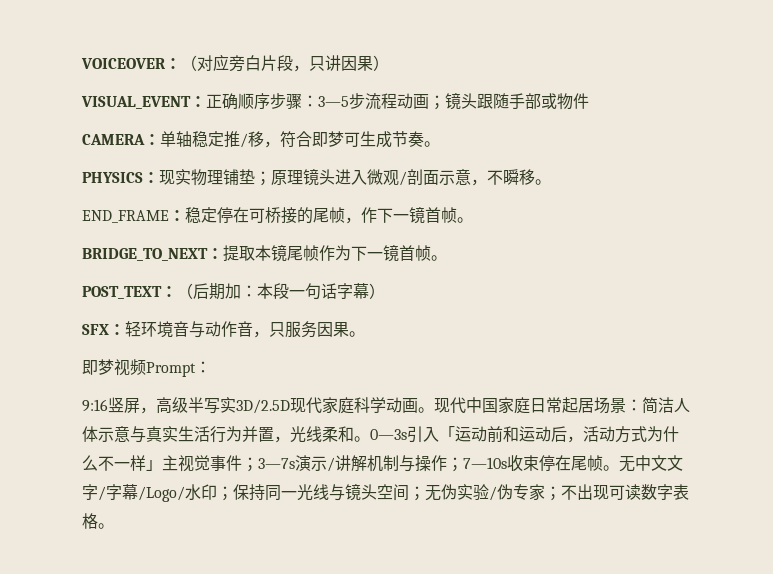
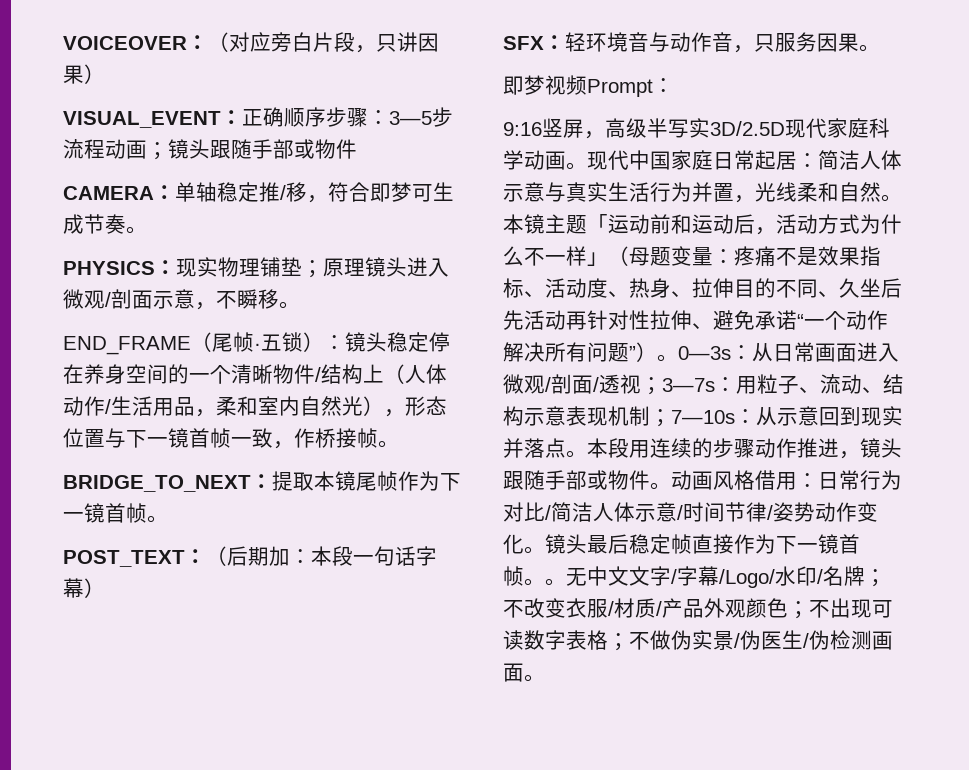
- END_FRAME：稳定停在可桥接的尾帧，作下一镜首帧。
+ END_FRAME（尾帧·五锁）：镜头稳定停在养身空间的一个清晰物件/结构上（人体动作/生活用品，柔和室内自然光），形态位置与下一镜首帧一致，作桥接帧。
- 现代中国家庭日常起居场景：简洁人体示意与真实生活行为并置，光线柔和。0—3s引入「运动前和运动后，活动方式为什么不一样」主视觉事件；3—7s演示/讲解机制与操作；7—10s收束停在尾帧。
+ 现代中国家庭日常起居：简洁人体示意与真实生活行为并置，光线柔和自然。本镜主题「运动前和运动后，活动方式为什么不一样」（母题变量：疼痛不是效果指标、活动度、热身、拉伸目的不同、久坐后先活动再针对性拉伸、避免承诺“一个动作解决所有问题”）。0—3s：从日常画面进入微观/剖面/透视；3—7s：用粒子、流动、结构示意表现机制；7—10s：从示意回到现实并落点。本段用连续的步骤动作推进，镜头跟随手部或物件。动画风格借用：日常行为对比/简洁人体示意/时间节律/姿势动作变化。镜头最后稳定帧直接作为下一镜首帧。。
- 无中文文字/字幕/Logo/水印；保持同一光线与镜头空间；无伪实验/伪专家；不出现可读数字表格。
+ 无中文文字/字幕/Logo/水印/名牌；不改变衣服/材质/产品外观颜色；不出现可读数字表格；不做伪实景/伪医生/伪检测画面。

